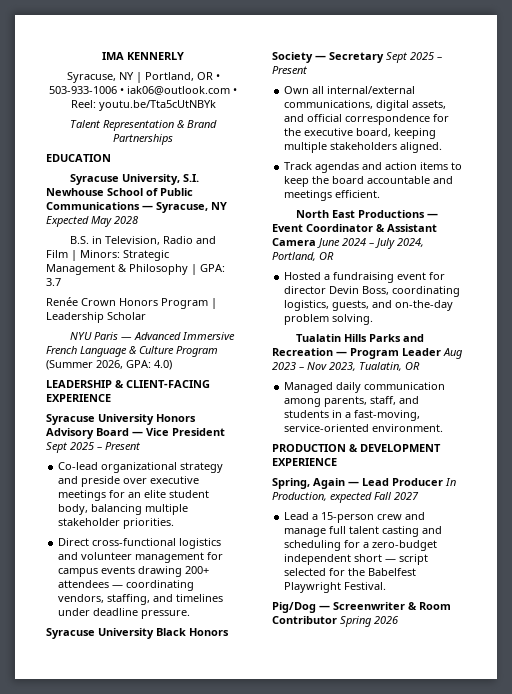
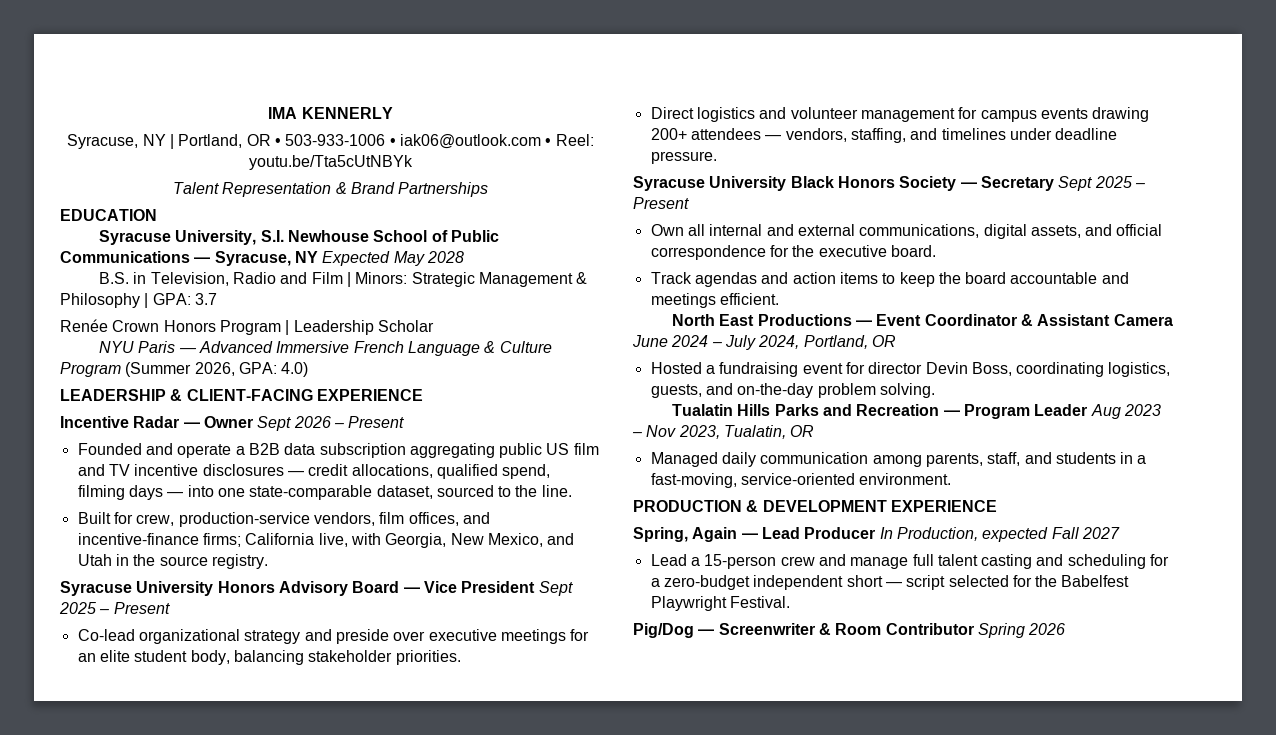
+ Incentive Radar — Owner Sept 2026 – Present
+ Founded and operate a B2B data subscription aggregating public US film and TV incentive disclosures — credit allocations, qualified spend, filming days — into one state-comparable dataset, sourced to the line.
+ Built for crew, production-service vendors, film offices, and incentive-finance firms; California live, with Georgia, New Mexico, and Utah in the source registry.
- Co-lead organizational strategy and preside over executive meetings for an elite student body, balancing multiple stakeholder priorities.
+ Co-lead organizational strategy and preside over executive meetings for an elite student body, balancing stakeholder priorities.
- Direct cross-functional logistics and volunteer management for campus events drawing 200+ attendees — coordinating vendors, staffing, and timelines under deadline pressure.
+ Direct logistics and volunteer management for campus events drawing 200+ attendees — vendors, staffing, and timelines under deadline pressure.
- Own all internal/external communications, digital assets, and official correspondence for the executive board, keeping multiple stakeholders aligned.
+ Own all internal and external communications, digital assets, and official correspondence for the executive board.

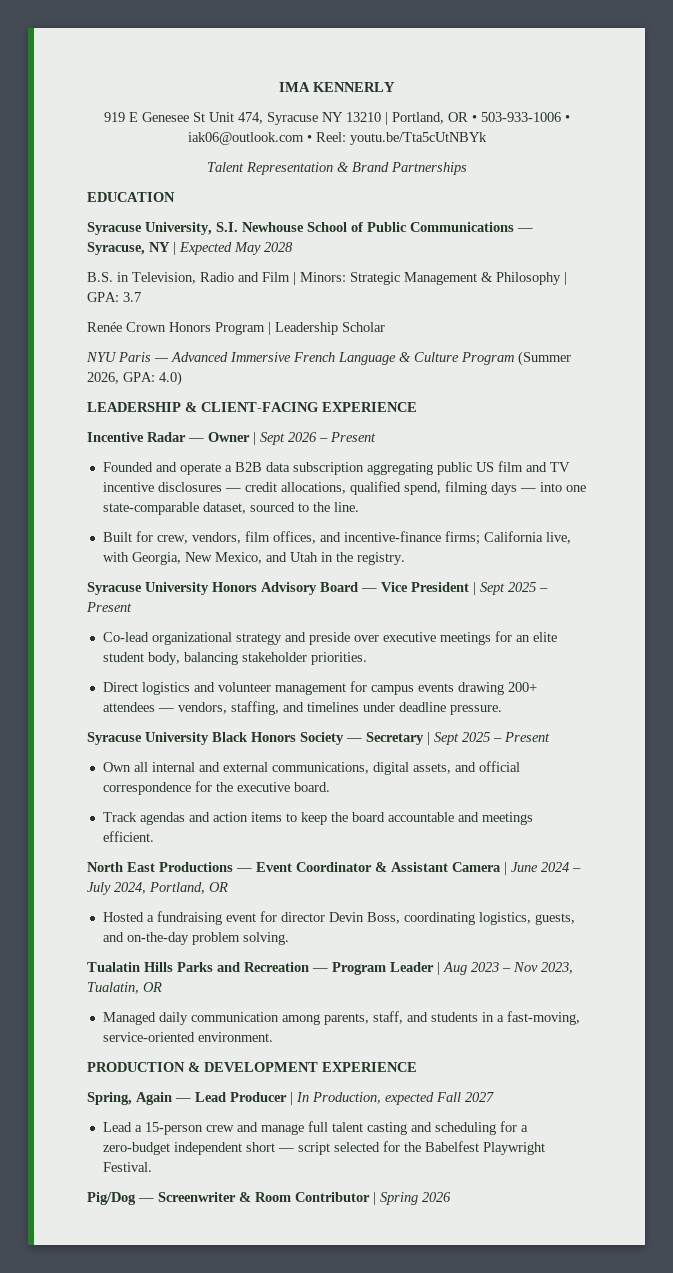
- Syracuse, NY | Portland, OR • 503-933-1006 • iak06@outlook.com • Reel: youtu.be/Tta5cUtNBYk
+ 919 E Genesee St Unit 474, Syracuse NY 13210 | Portland, OR • 503-933-1006 • iak06@outlook.com • Reel: youtu.be/Tta5cUtNBYk
- Syracuse University, S.I. Newhouse School of Public Communications — Syracuse, NY Expected May 2028
+ Syracuse University, S.I. Newhouse School of Public Communications — Syracuse, NY | Expected May 2028
- Incentive Radar — Owner Sept 2026 – Present
+ Incentive Radar — Owner | Sept 2026 – Present
- Built for crew, production-service vendors, film offices, and incentive-finance firms; California live, with Georgia, New Mexico, and Utah in the source registry.
+ Built for crew, vendors, film offices, and incentive-finance firms; California live, with Georgia, New Mexico, and Utah in the registry.
- Syracuse University Honors Advisory Board — Vice President Sept 2025 – Present
+ Syracuse University Honors Advisory Board — Vice President | Sept 2025 – Present
- Syracuse University Black Honors Society — Secretary Sept 2025 – Present
+ Syracuse University Black Honors Society — Secretary | Sept 2025 – Present
- North East Productions — Event Coordinator & Assistant Camera June 2024 – July 2024, Portland, OR
+ North East Productions — Event Coordinator & Assistant Camera | June 2024 – July 2024, Portland, OR
- Tualatin Hills Parks and Recreation — Program Leader Aug 2023 – Nov 2023, Tualatin, OR
+ Tualatin Hills Parks and Recreation — Program Leader | Aug 2023 – Nov 2023, Tualatin, OR
- Spring, Again — Lead Producer In Production, expected Fall 2027
+ Spring, Again — Lead Producer | In Production, expected Fall 2027
- Pig/Dog — Screenwriter & Room Contributor Spring 2026
+ Pig/Dog — Screenwriter & Room Contributor | Spring 2026

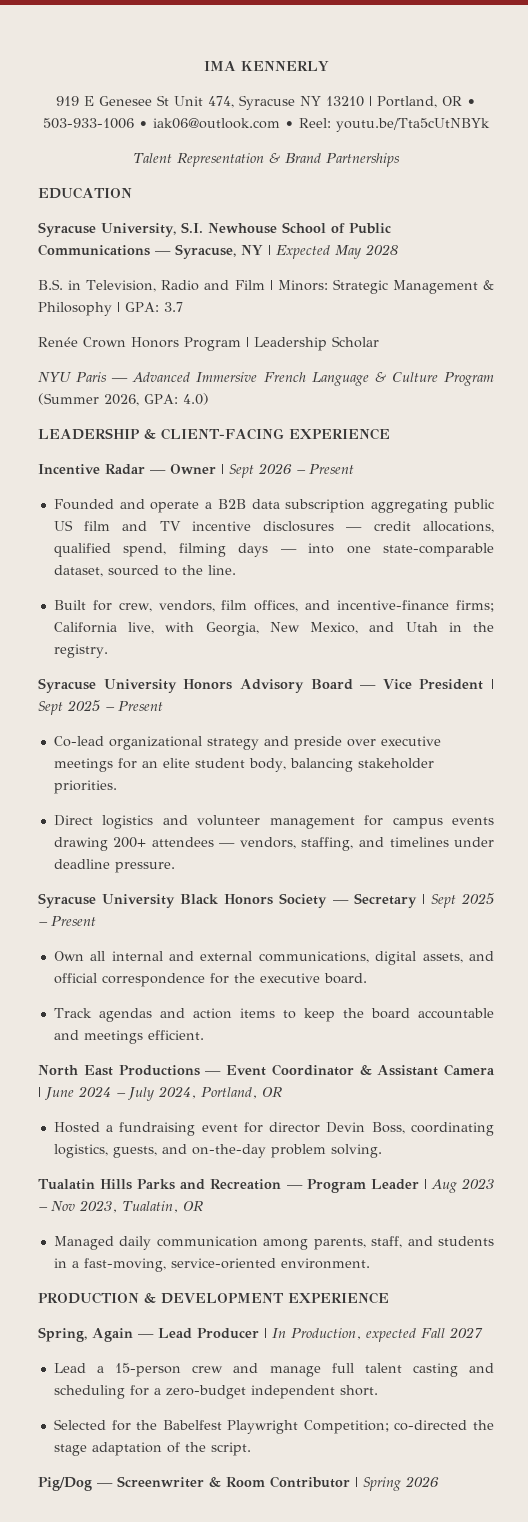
- Lead a 15-person crew and manage full talent casting and scheduling for a zero-budget independent short — script selected for the Babelfest Playwright Festival.
+ Lead a 15-person crew and manage full talent casting and scheduling for a zero-budget independent short.
+ Selected for the Babelfest Playwright Competition; co-directed the stage adaptation of the script.

